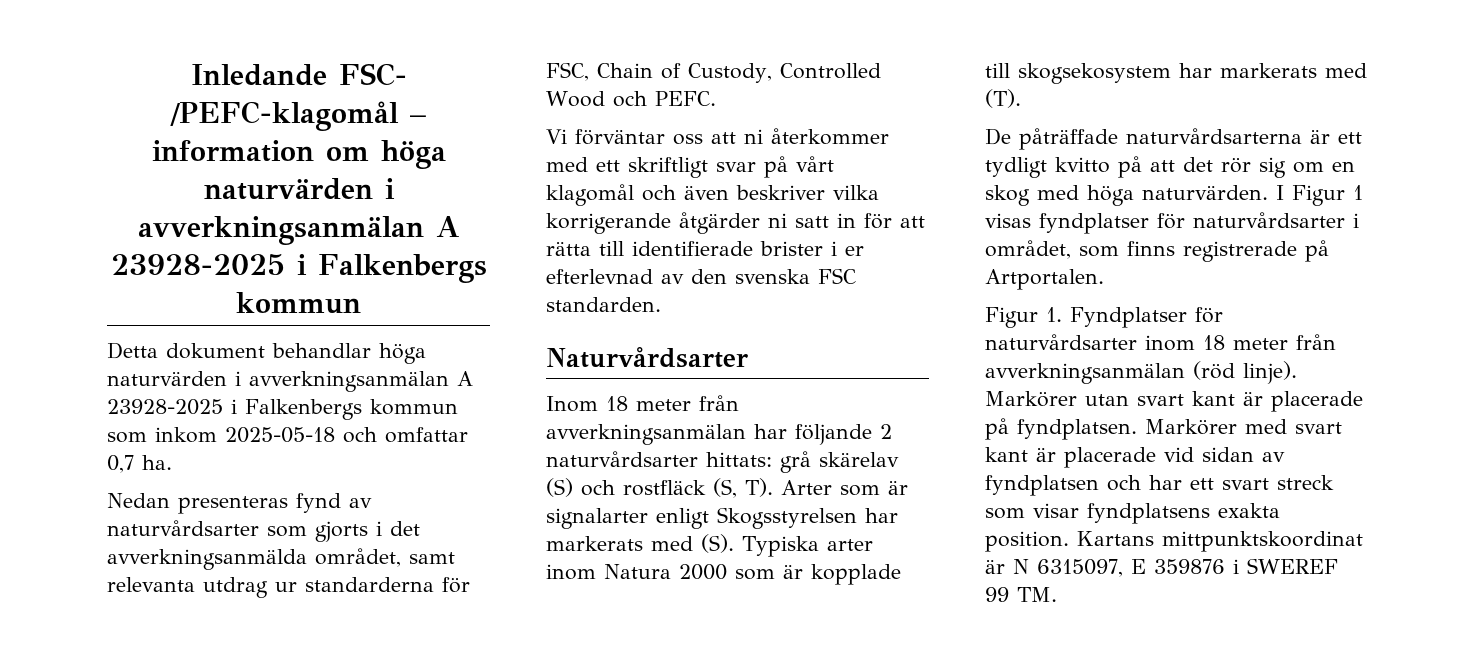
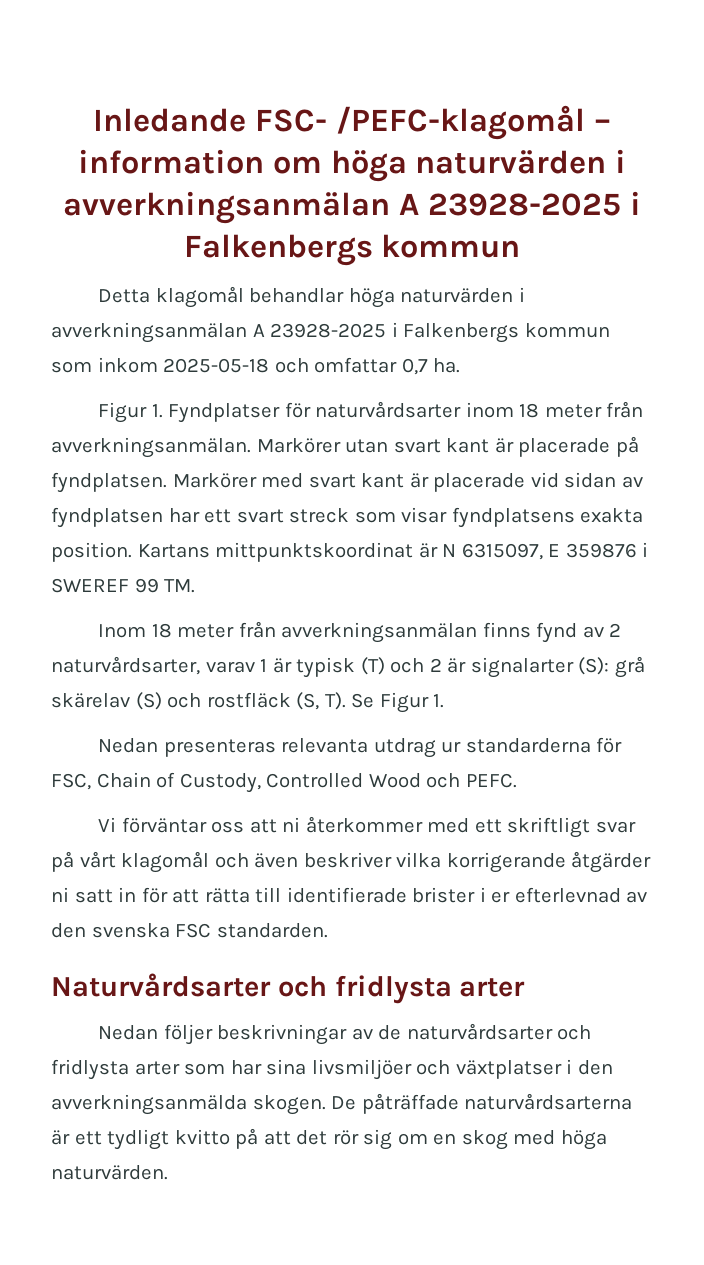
- Detta dokument behandlar höga naturvärden i avverkningsanmälan A 23928-2025 i Falkenbergs kommun som inkom 2025-05-18 och omfattar 0,7 ha.
+ Detta klagomål behandlar höga naturvärden i avverkningsanmälan A 23928-2025 i Falkenbergs kommun som inkom 2025-05-18 och omfattar 0,7 ha.
- Nedan presenteras fynd av naturvårdsarter som gjorts i det avverkningsanmälda området, samt relevanta utdrag ur standarderna för FSC, Chain of Custody, Controlled Wood och PEFC.
+ Figur 1. Fyndplatser för naturvårdsarter inom 18 meter från avverkningsanmälan. Markörer utan svart kant är placerade på fyndplatsen. Markörer med svart kant är placerade vid sidan av fyndplatsen har ett svart streck som visar fyndplatsens exakta position. Kartans mittpunktskoordinat är N 6315097, E 359876 i SWEREF 99 TM.
+ Inom 18 meter från avverkningsanmälan finns fynd av 2 naturvårdsarter, varav 1 är typisk (T) och 2 är signalarter (S): grå skärelav (S) och rostfläck (S, T). Se Figur 1.
+ Nedan presenteras relevanta utdrag ur standarderna för FSC, Chain of Custody, Controlled Wood och PEFC.
- Naturvårdsarter
- Inom 18 meter från avverkningsanmälan har följande 2 naturvårdsarter hittats: grå skärelav (S) och rostfläck (S, T). Arter som är signalarter enligt Skogsstyrelsen har markerats med (S). Typiska arter inom Natura 2000 som är kopplade till skogsekosystem har markerats med (T).
- De påträffade naturvårdsarterna är ett tydligt kvitto på att det rör sig om en skog med höga naturvärden. I Figur 1 visas fyndplatser för naturvårdsarter i området, som finns registrerade på Artportalen.
- Figur 1. Fyndplatser för naturvårdsarter inom 18 meter från avverkningsanmälan (röd linje). Markörer utan svart kant är placerade på fyndplatsen. Markörer med svart kant är placerade vid sidan av fyndplatsen och har ett svart streck som visar fyndplatsens exakta position. Kartans mittpunktskoordinat är N 6315097, E 359876 i SWEREF 99 TM.
+ Naturvårdsarter och fridlysta arter
+ Nedan följer beskrivningar av de naturvårdsarter och fridlysta arter som har sina livsmiljöer och växtplatser i den avverkningsanmälda skogen. De påträffade naturvårdsarterna är ett tydligt kvitto på att det rör sig om en skog med höga naturvärden.

